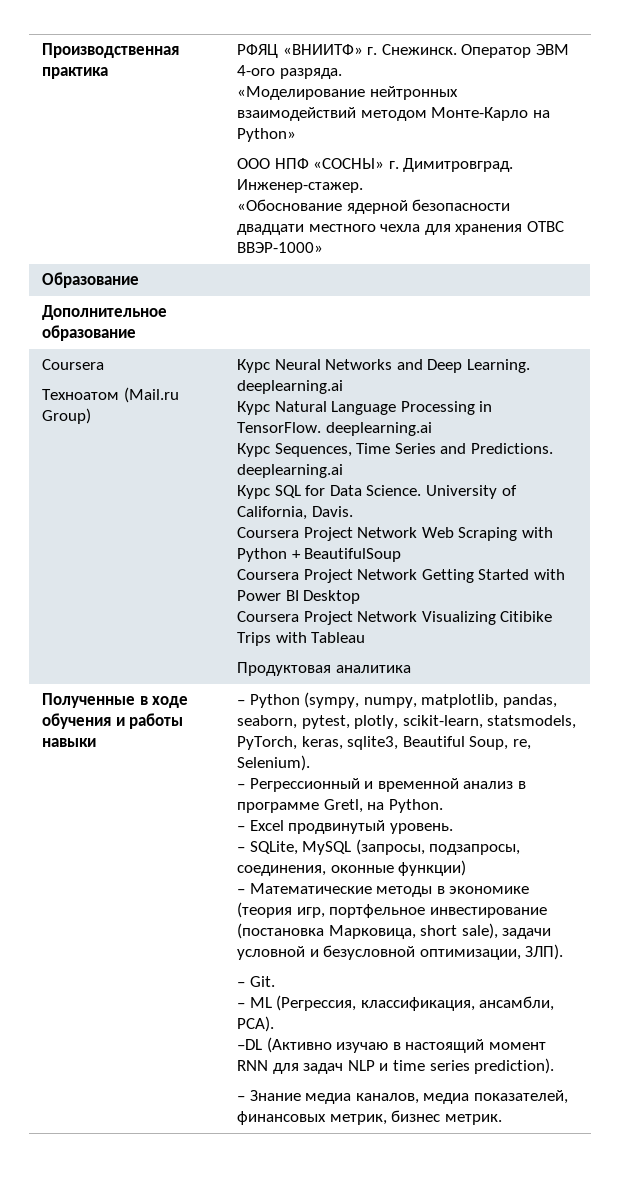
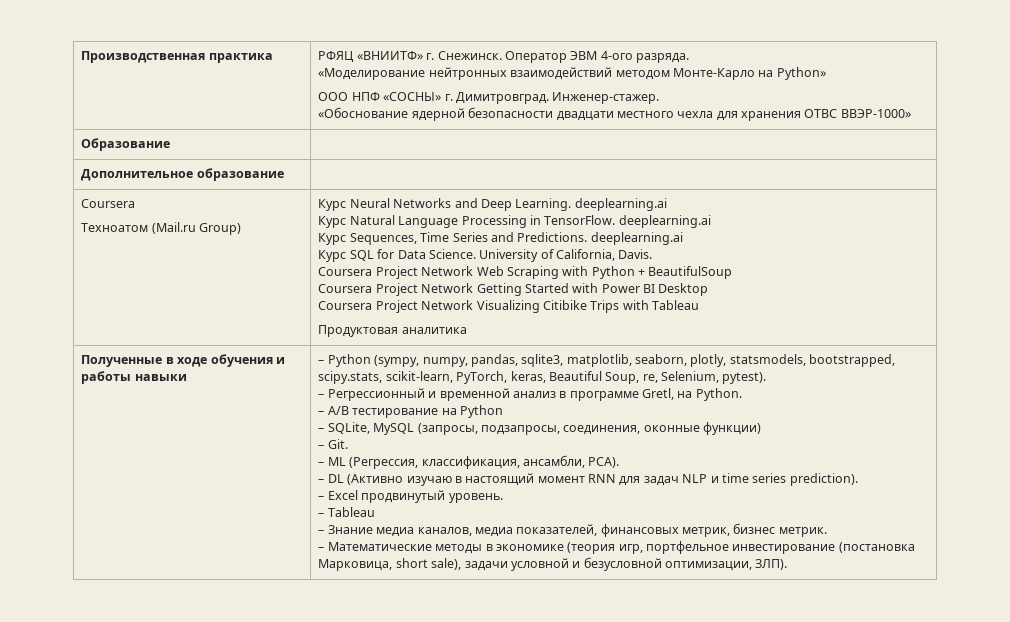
- – Python (sympy, numpy, matplotlib, pandas, seaborn, pytest, plotly, scikit-learn, statsmodels, PyTorch, keras, sqlite3, Beautiful Soup, re, Selenium).
+ – Python (sympy, numpy, pandas, sqlite3, matplotlib, seaborn, plotly, statsmodels, bootstrapped, scipy.stats, scikit-learn, PyTorch, keras, Beautiful Soup, re, Selenium, pytest).
- – Excel продвинутый уровень.
+ – A/B тестирование на Python
+ – Git.
+ – ML (Регрессия, классификация, ансамбли, PCA).
+ – DL (Активно изучаю в настоящий момент RNN для задач NLP и time series prediction).
+ – Excel продвинутый уровень.
+ – Tableau
+ – Знание медиа каналов, медиа показателей, финансовых метрик, бизнес метрик.
- – Git.
- – ML (Регрессия, классификация, ансамбли, PCA).
- –DL (Активно изучаю в настоящий момент RNN для задач NLP и time series prediction).
- – Знание медиа каналов, медиа показателей, финансовых метрик, бизнес метрик.

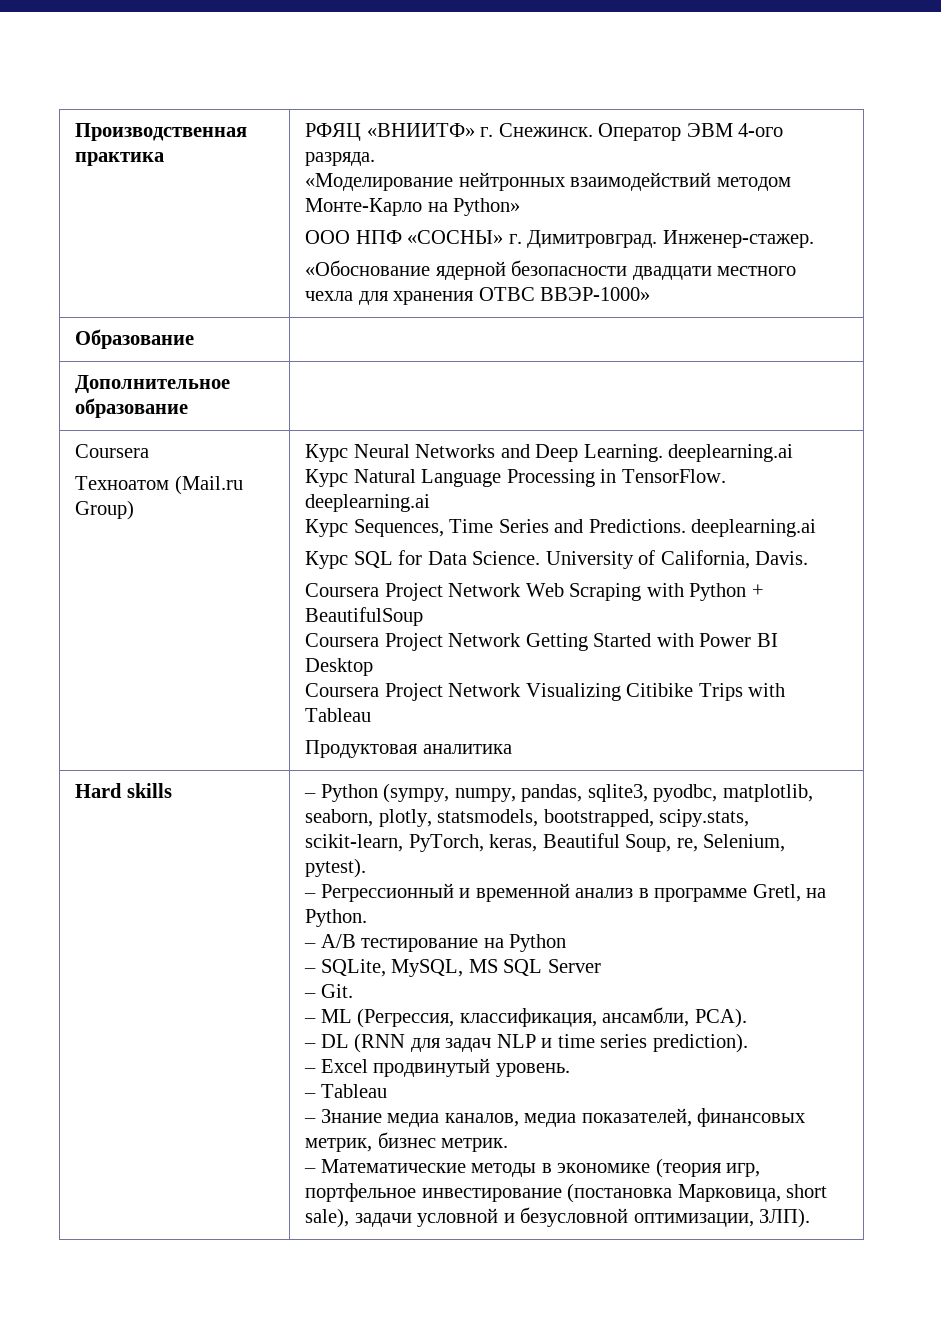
- Полученные в ходе обучения и работы навыки
+ Hard skills
- – Python (sympy, numpy, pandas, sqlite3, matplotlib, seaborn, plotly, statsmodels, bootstrapped, scipy.stats, scikit-learn, PyTorch, keras, Beautiful Soup, re, Selenium, pytest).
+ – Python (sympy, numpy, pandas, sqlite3, pyodbc, matplotlib, seaborn, plotly, statsmodels, bootstrapped, scipy.stats, scikit-learn, PyTorch, keras, Beautiful Soup, re, Selenium, pytest).
- – SQLite, MySQL (запросы, подзапросы, соединения, оконные функции)
+ – SQLite, MySQL, MS SQL Server
- – DL (Активно изучаю в настоящий момент RNN для задач NLP и time series prediction).
+ – DL (RNN для задач NLP и time series prediction).

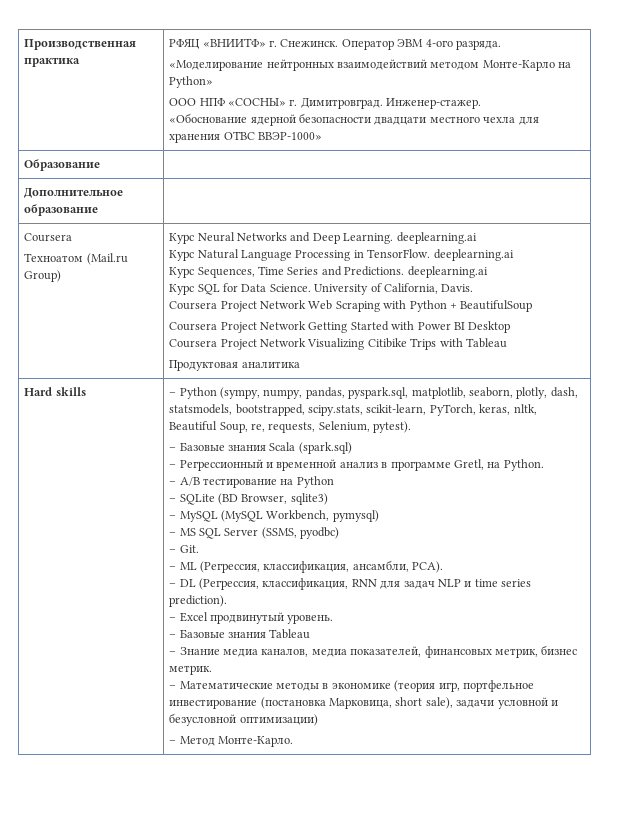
- – Python (sympy, numpy, pandas, sqlite3, pyodbc, matplotlib, seaborn, plotly, statsmodels, bootstrapped, scipy.stats, scikit-learn, PyTorch, keras, Beautiful Soup, re, Selenium, pytest).
+ – Python (sympy, numpy, pandas, pyspark.sql, matplotlib, seaborn, plotly, dash, statsmodels, bootstrapped, scipy.stats, scikit-learn, PyTorch, keras, nltk, Beautiful Soup, re, requests, Selenium, pytest).
+ – Базовые знания Scala (spark.sql)
- – SQLite, MySQL, MS SQL Server
+ – SQLite (BD Browser, sqlite3)
+ – MySQL (MySQL Workbench, pymysql)
+ – MS SQL Server (SSMS, pyodbc)
- – DL (RNN для задач NLP и time series prediction).
+ – DL (Регрессия, классификация, RNN для задач NLP и time series prediction).
- – Tableau
+ – Базовые знания Tableau
- – Математические методы в экономике (теория игр, портфельное инвестирование (постановка Марковица, short sale), задачи условной и безусловной оптимизации, ЗЛП).
+ – Математические методы в экономике (теория игр, портфельное инвестирование (постановка Марковица, short sale), задачи условной и безусловной оптимизации)
+ – Метод Монте-Карло.

